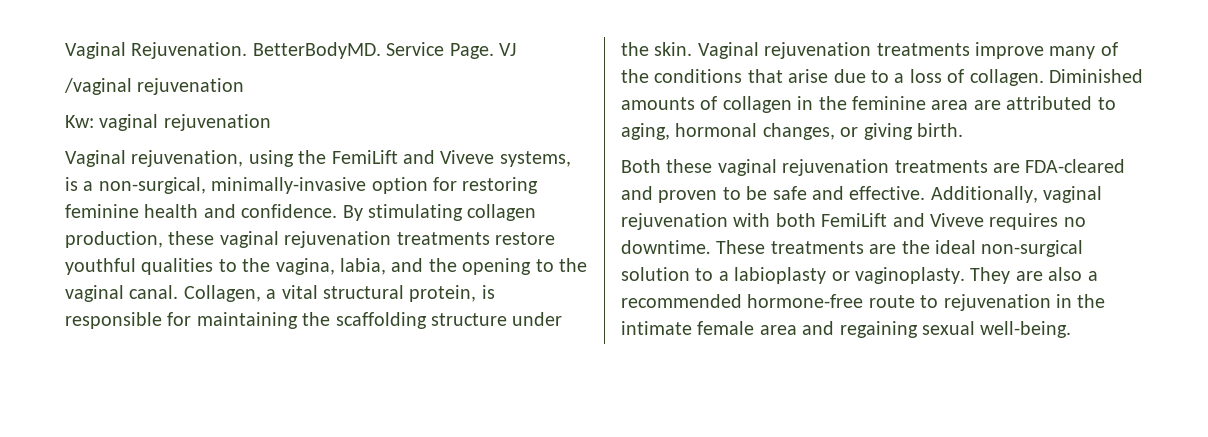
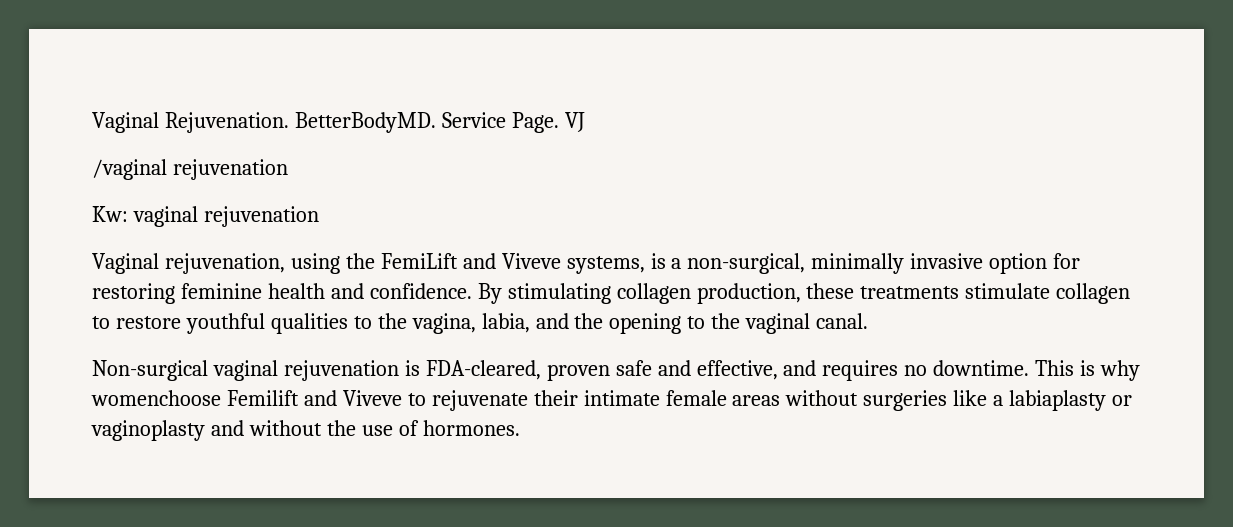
- Vaginal rejuvenation, using the FemiLift and Viveve systems, is a non-surgical, minimally-invasive option for restoring feminine health and confidence.
+ Vaginal rejuvenation, using the FemiLift and Viveve systems, is a non-surgical, minimally invasive option for restoring feminine health and confidence.
- By stimulating collagen production, these vaginal rejuvenation treatments restore youthful qualities to the vagina, labia, and the opening to the vaginal canal. Collagen, a vital structural protein, is responsible for maintaining the scaffolding structure under the skin. Vaginal rejuvenation treatments improve many of the conditions that arise due to a loss of collagen. Diminished amounts of collagen in the feminine area are attributed to aging, hormonal changes, or giving birth.
- Both these vaginal rejuvenation treatments are FDA-cleared and proven to be safe and effective. Additionally, vaginal rejuvenation with both FemiLift and Viveve requires no downtime. These treatments are the ideal non-surgical solution to a labioplasty or vaginoplasty. They are also a recommended hormone-free route to rejuvenation in the intimate female area and regaining sexual well-being.
+ By stimulating collagen production, these treatments stimulate collagen to restore youthful qualities to the vagina, labia, and the opening to the vaginal canal.
+ Non-surgical vaginal rejuvenation is FDA-cleared, proven safe and effective, and requires no downtime. This is why womenchoose Femilift and Viveve to rejuvenate their intimate female areas without surgeries like a labiaplasty or vaginoplasty and without the use of hormones.

